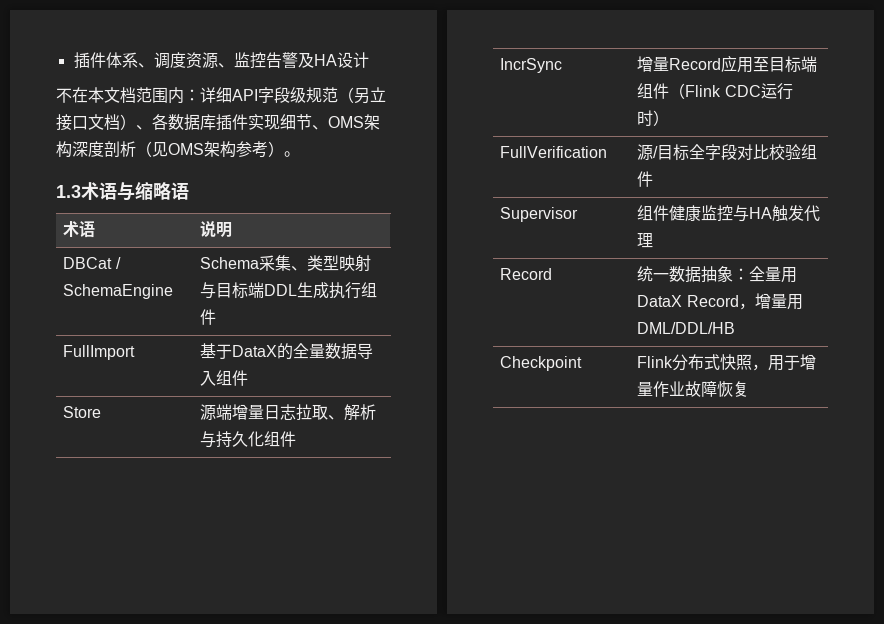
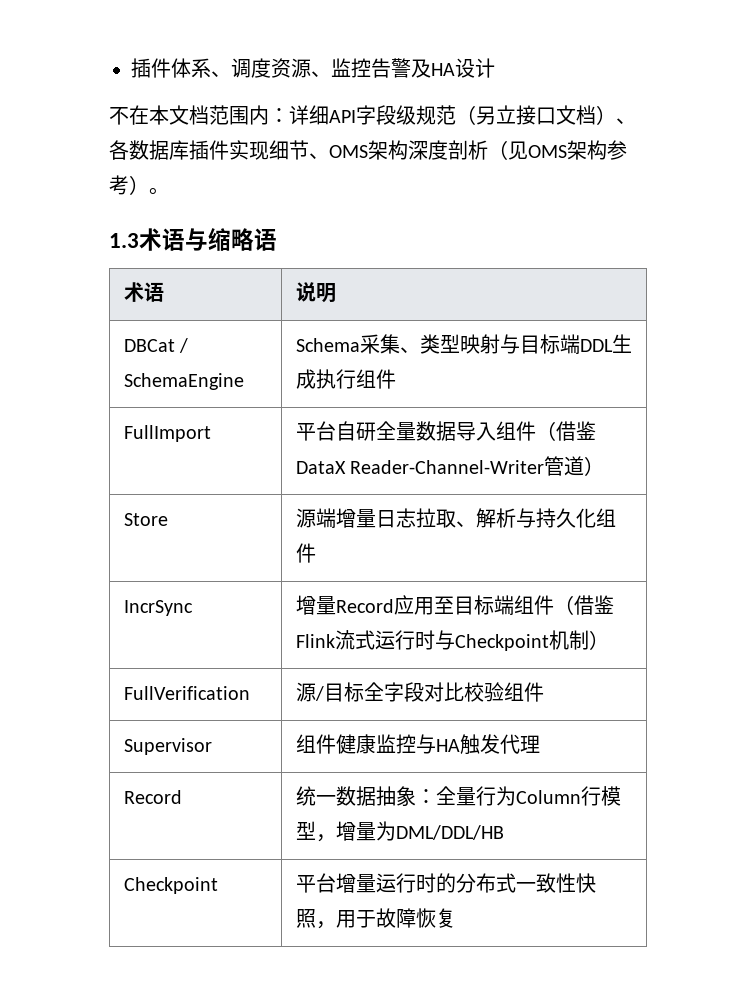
- FullImport | 基于DataX的全量数据导入组件
+ FullImport | 平台自研全量数据导入组件（借鉴DataX Reader-Channel-Writer管道）
- IncrSync | 增量Record应用至目标端组件（Flink CDC运行时）
+ IncrSync | 增量Record应用至目标端组件（借鉴Flink流式运行时与Checkpoint机制）
- Record | 统一数据抽象：全量用DataX Record，增量用DML/DDL/HB
- Checkpoint | Flink分布式快照，用于增量作业故障恢复
+ Record | 统一数据抽象：全量行为Column行模型，增量为DML/DDL/HB
+ Checkpoint | 平台增量运行时的分布式一致性快照，用于故障恢复

